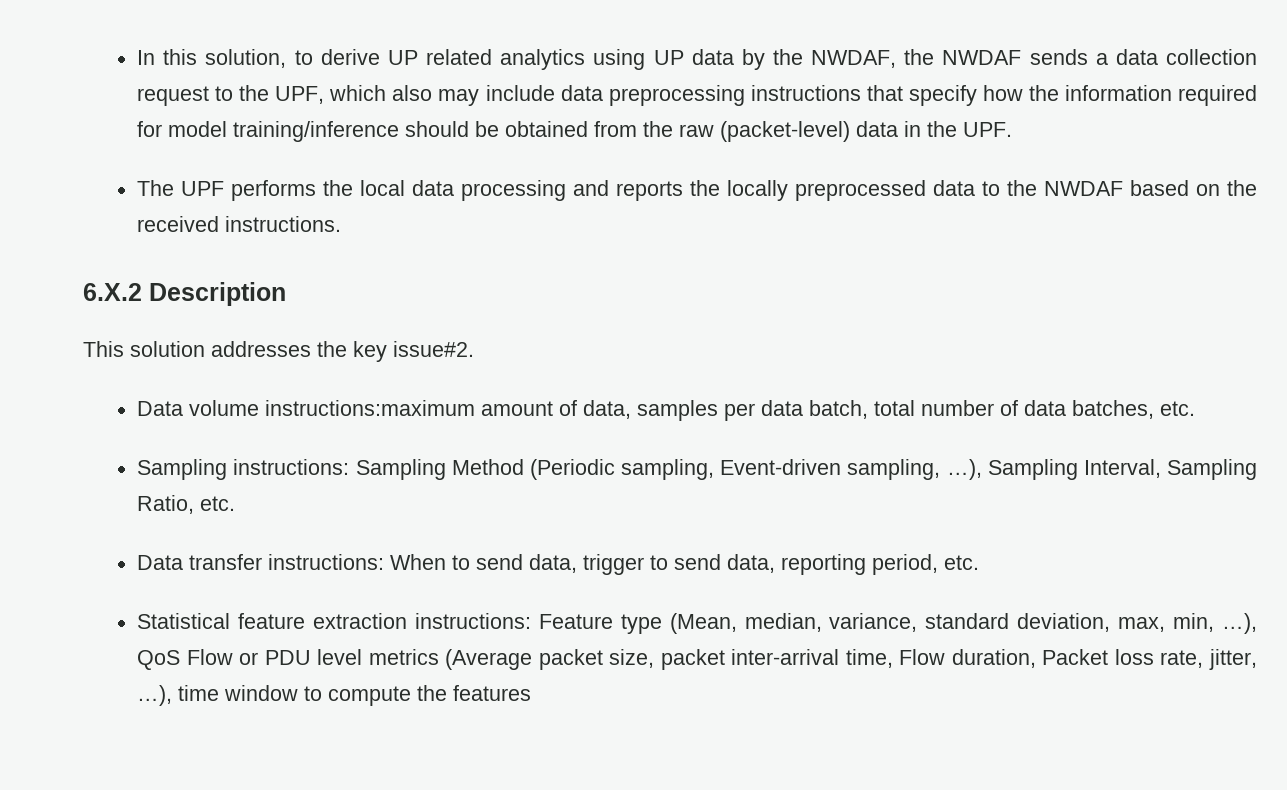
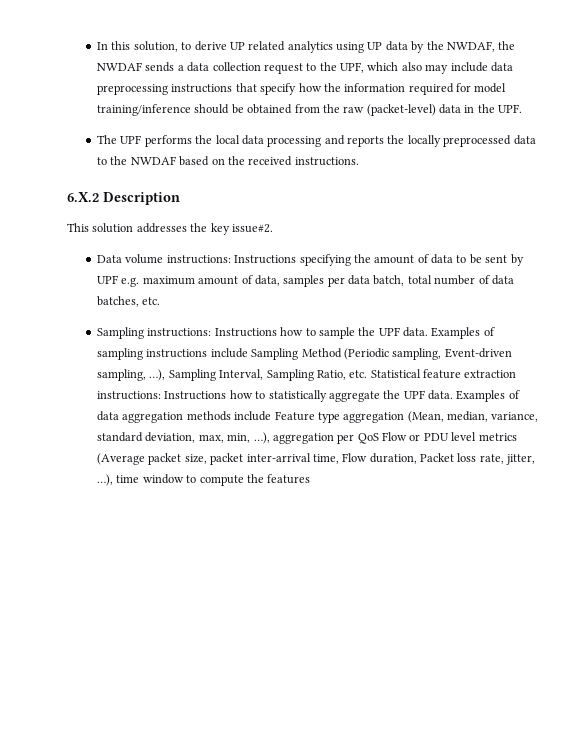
- Data volume instructions:maximum amount of data, samples per data batch, total number of data batches, etc.
+ Data volume instructions: Instructions specifying the amount of data to be sent by UPF e.g. maximum amount of data, samples per data batch, total number of data batches, etc.
- Sampling instructions: Sampling Method (Periodic sampling, Event-driven sampling, …), Sampling Interval, Sampling Ratio, etc.
- Data transfer instructions: When to send data, trigger to send data, reporting period, etc.
- Statistical feature extraction instructions: Feature type (Mean, median, variance, standard deviation, max, min, …), QoS Flow or PDU level metrics (Average packet size, packet inter-arrival time, Flow duration, Packet loss rate, jitter, …), time window to compute the features
+ Sampling instructions: Instructions how to sample the UPF data. Examples of sampling instructions include Sampling Method (Periodic sampling, Event-driven sampling, …), Sampling Interval, Sampling Ratio, etc. Statistical feature extraction instructions: Instructions how to statistically aggregate the UPF data. Examples of data aggregation methods include Feature type aggregation (Mean, median, variance, standard deviation, max, min, …), aggregation per QoS Flow or PDU level metrics (Average packet size, packet inter-arrival time, Flow duration, Packet loss rate, jitter, …), time window to compute the features

